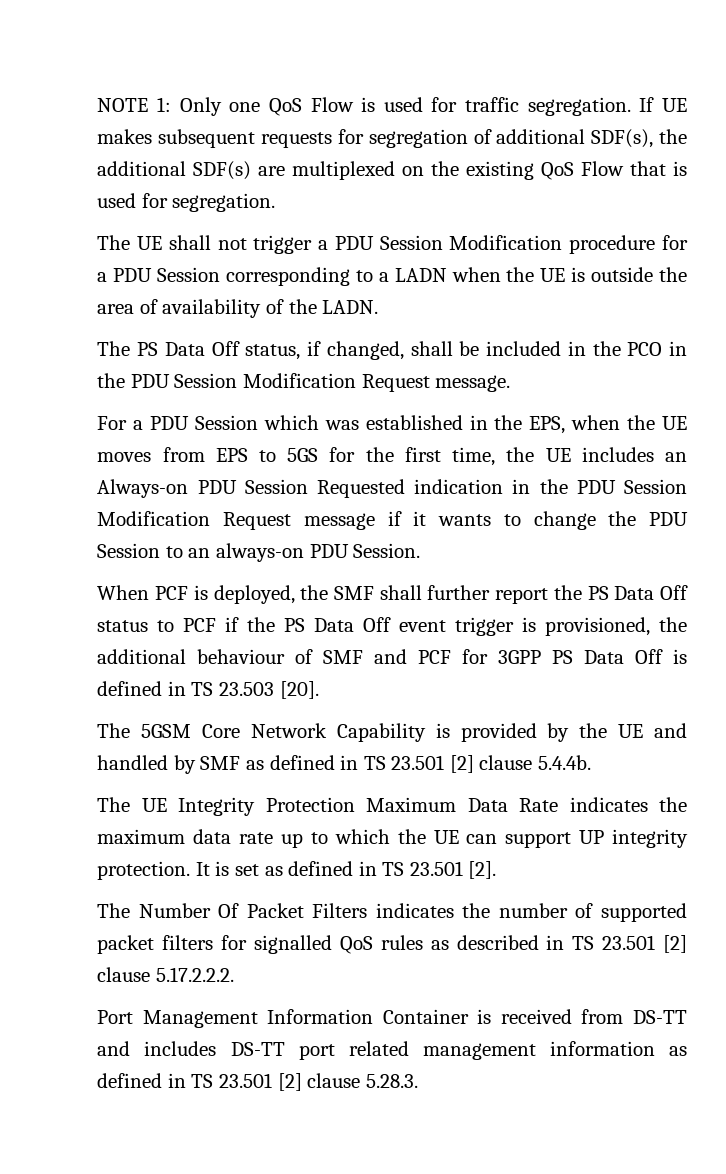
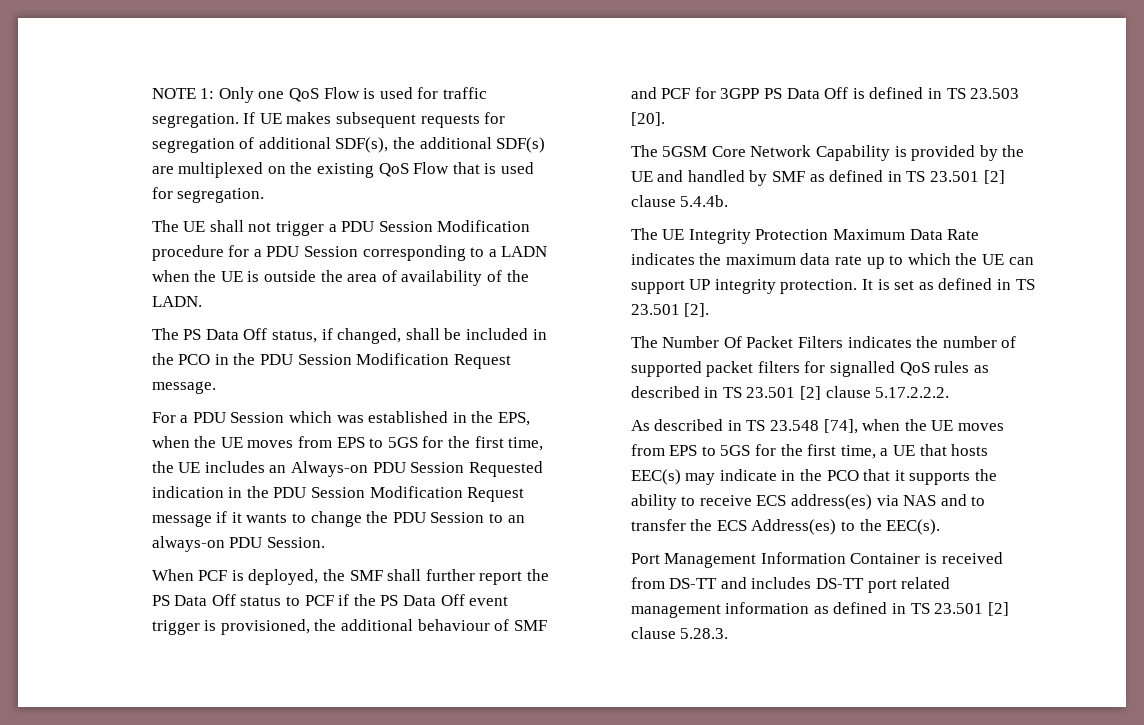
+ As described in TS 23.548 [74], when the UE moves from EPS to 5GS for the first time, a UE that hosts EEC(s) may indicate in the PCO that it supports the ability to receive ECS address(es) via NAS and to transfer the ECS Address(es) to the EEC(s).

